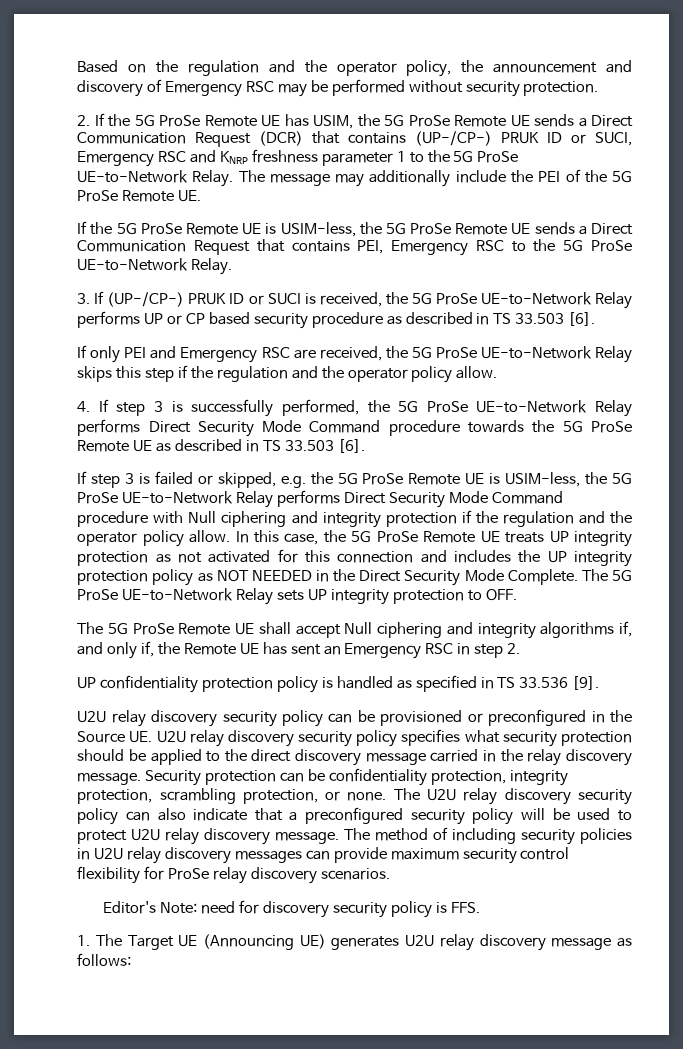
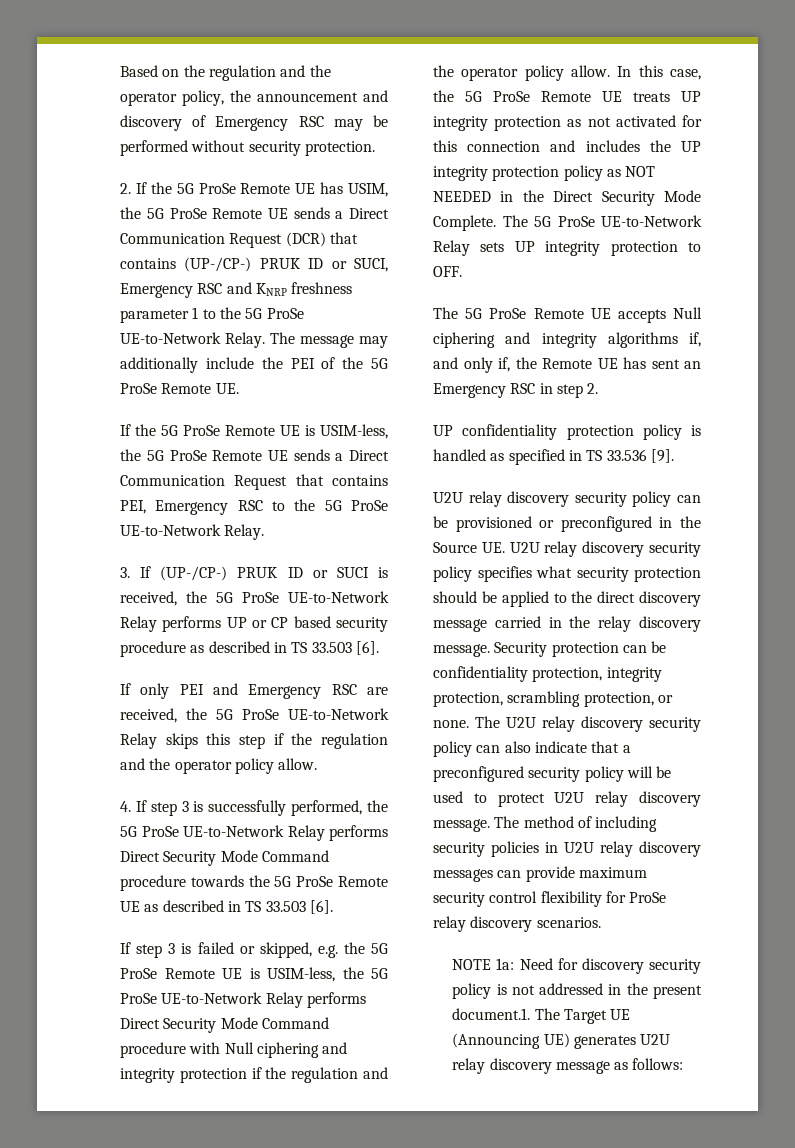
- The 5G ProSe Remote UE shall accept Null ciphering and integrity algorithms if, and only if, the Remote UE has sent an Emergency RSC in step 2.
+ The 5G ProSe Remote UE accepts Null ciphering and integrity algorithms if, and only if, the Remote UE has sent an Emergency RSC in step 2.
- Editor's Note: need for discovery security policy is FFS.
- 1. The Target UE (Announcing UE) generates U2U relay discovery message as follows:
+ NOTE 1a: Need for discovery security policy is not addressed in the present document.1. The Target UE (Announcing UE) generates U2U relay discovery message as follows:

